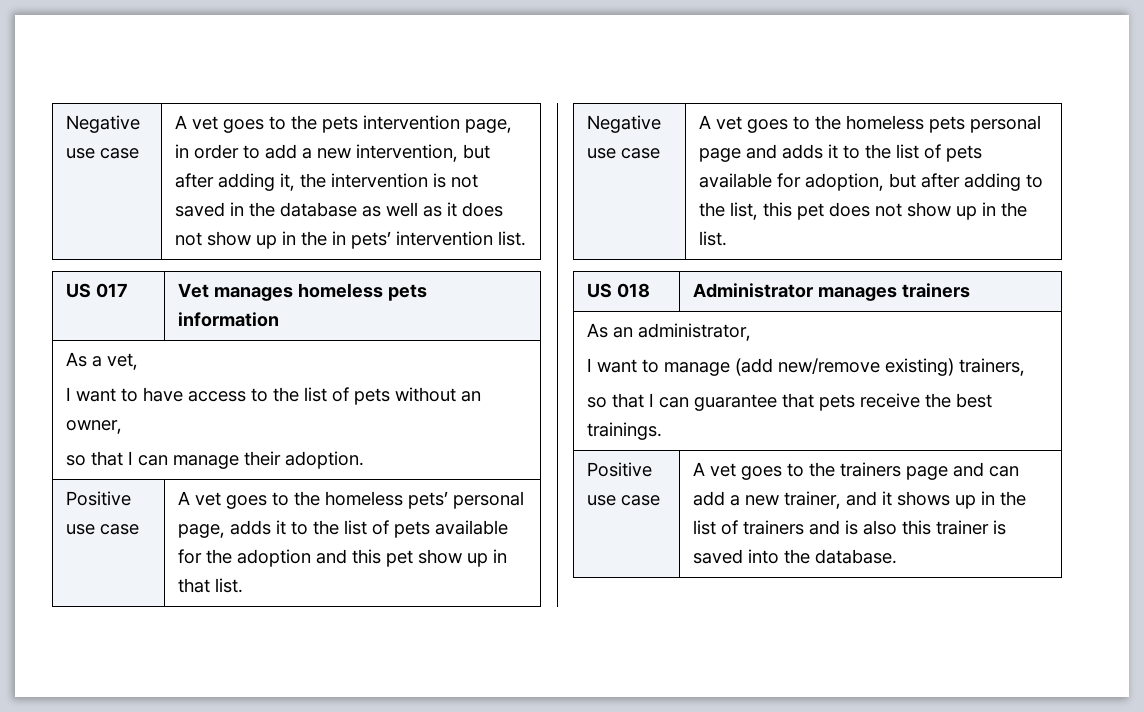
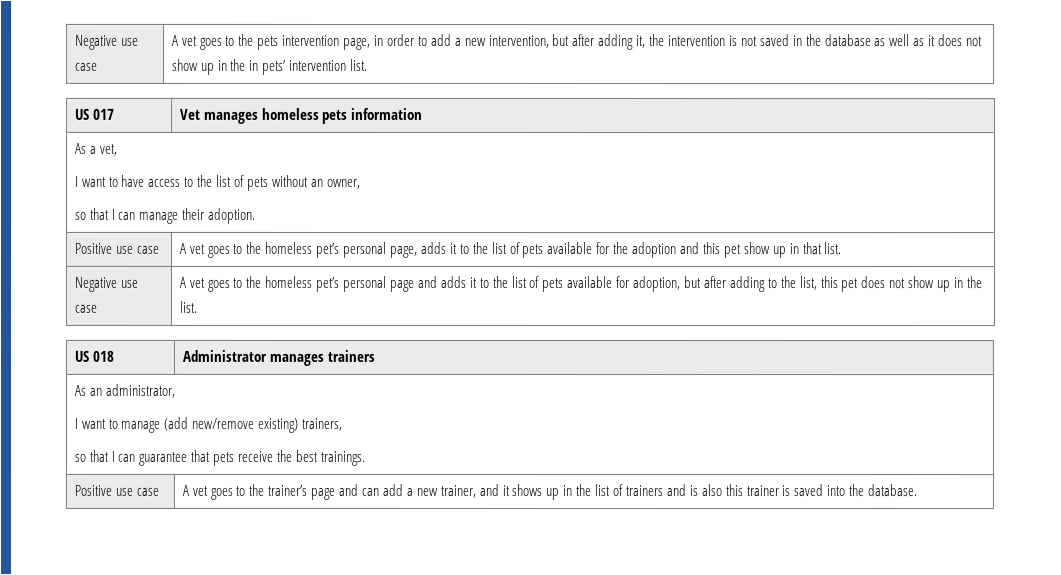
- Positive use case | A vet goes to the homeless pets’ personal page, adds it to the list of pets available for the adoption and this pet show up in that list.
+ Positive use case | A vet goes to the homeless pet’s personal page, adds it to the list of pets available for the adoption and this pet show up in that list.
- Negative use case | A vet goes to the homeless pets personal page and adds it to the list of pets available for adoption, but after adding to the list, this pet does not show up in the list.
+ Negative use case | A vet goes to the homeless pet’s personal page and adds it to the list of pets available for adoption, but after adding to the list, this pet does not show up in the list.
- Positive use case | A vet goes to the trainers page and can add a new trainer, and it shows up in the list of trainers and is also this trainer is saved into the database.
+ Positive use case | A vet goes to the trainer’s page and can add a new trainer, and it shows up in the list of trainers and is also this trainer is saved into the database.

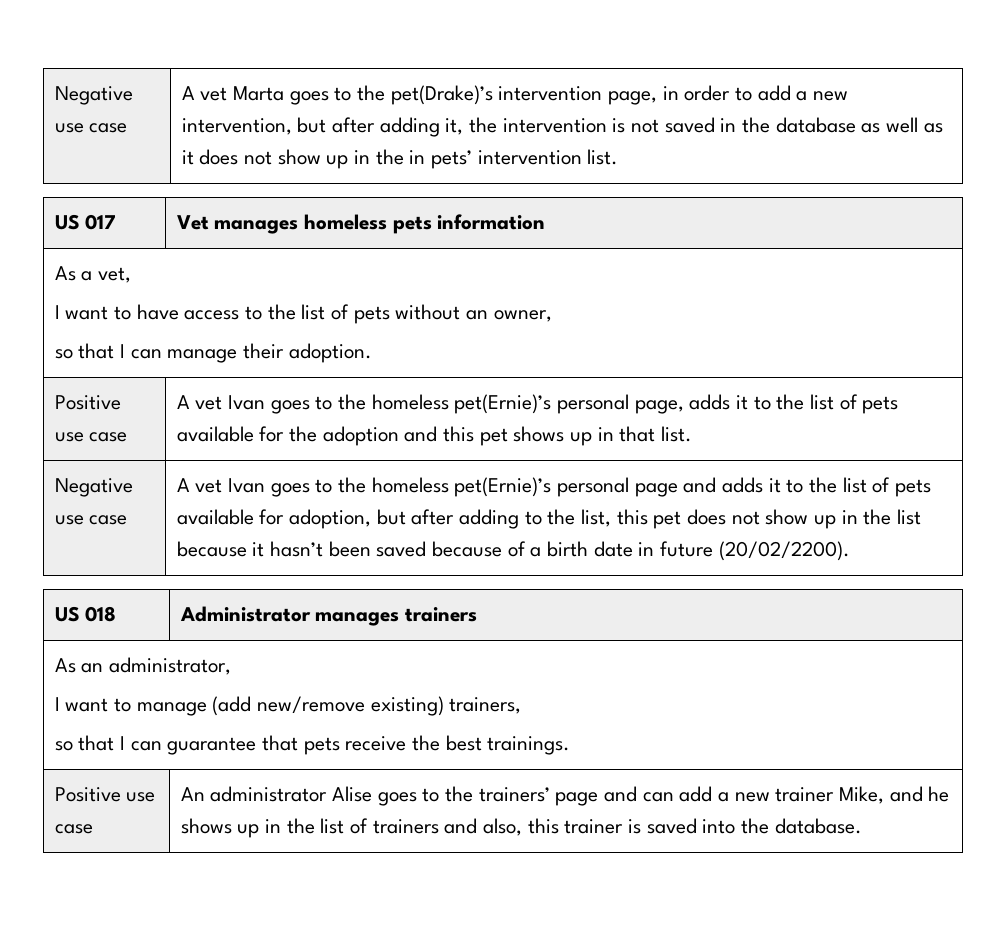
- Negative use case | A vet goes to the pets intervention page, in order to add a new intervention, but after adding it, the intervention is not saved in the database as well as it does not show up in the in pets’ intervention list.
+ Negative use case | A vet Marta goes to the pet(Drake)’s intervention page, in order to add a new intervention, but after adding it, the intervention is not saved in the database as well as it does not show up in the in pets’ intervention list.
- Positive use case | A vet goes to the homeless pet’s personal page, adds it to the list of pets available for the adoption and this pet show up in that list.
+ Positive use case | A vet Ivan goes to the homeless pet(Ernie)’s personal page, adds it to the list of pets available for the adoption and this pet shows up in that list.
- A vet goes to the homeless pet’s personal page and adds it to the list of pets available for adoption, but after adding to the list, this pet does not show up in the list.
+ A vet Ivan goes to the homeless pet(Ernie)’s personal page and adds it to the list of pets available for adoption, but after adding to the list, this pet does not show up in the list because it hasn’t been saved because of a birth date in future (20/02/2200).
- Positive use case | A vet goes to the trainer’s page and can add a new trainer, and it shows up in the list of trainers and is also this trainer is saved into the database.
+ Positive use case | An administrator Alise goes to the trainers’ page and can add a new trainer Mike, and he shows up in the list of trainers and also, this trainer is saved into the database.

